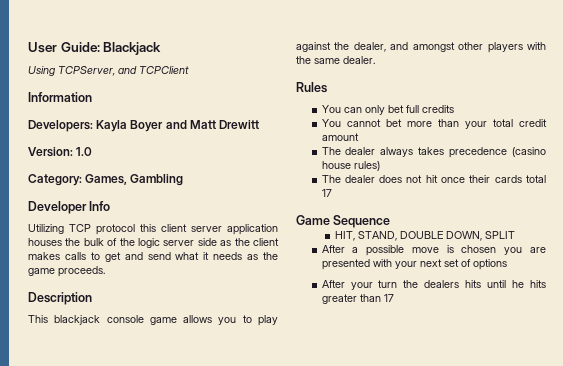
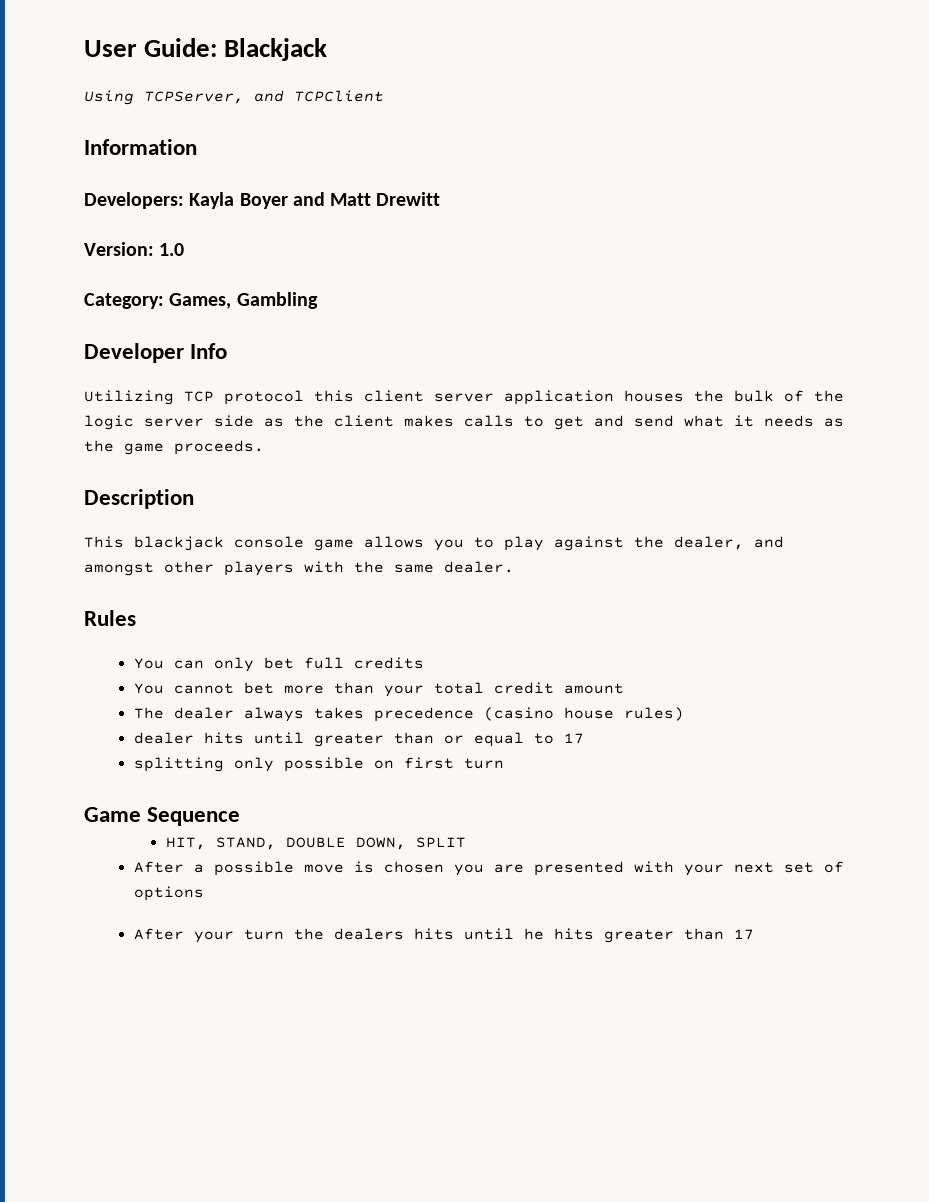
- The dealer does not hit once their cards total 17
+ dealer hits until greater than or equal to 17
+ splitting only possible on first turn

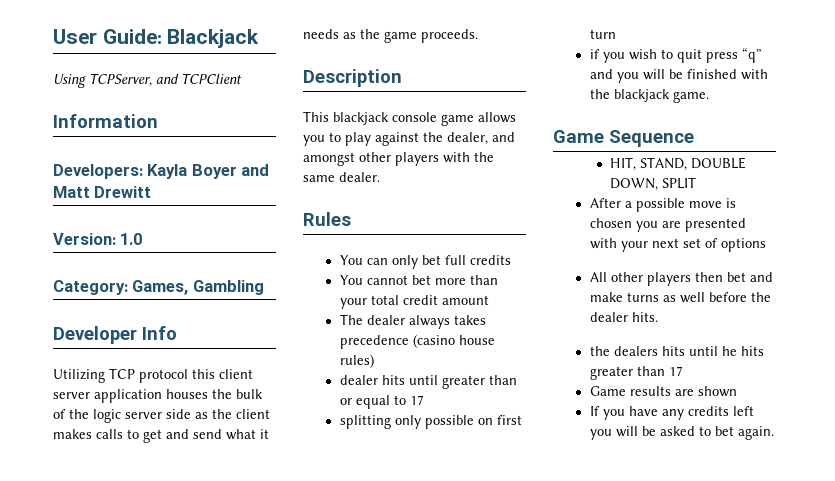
+ if you wish to quit press “q” and you will be finished with the blackjack game.
- After your turn the dealers hits until he hits greater than 17
+ All other players then bet and make turns as well before the dealer hits.
+ the dealers hits until he hits greater than 17
+ Game results are shown
+ If you have any credits left you will be asked to bet again.

